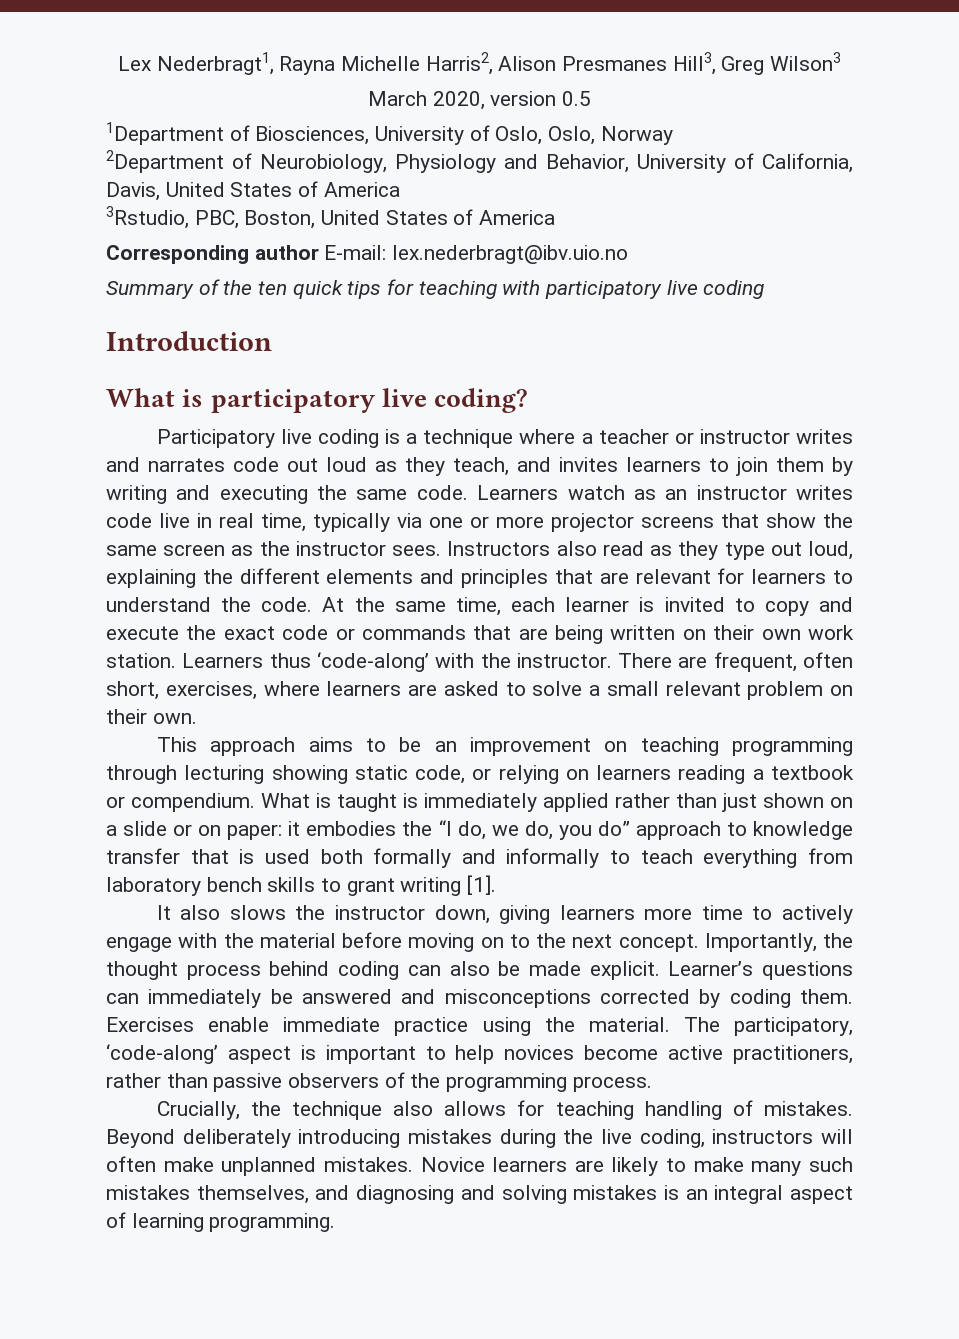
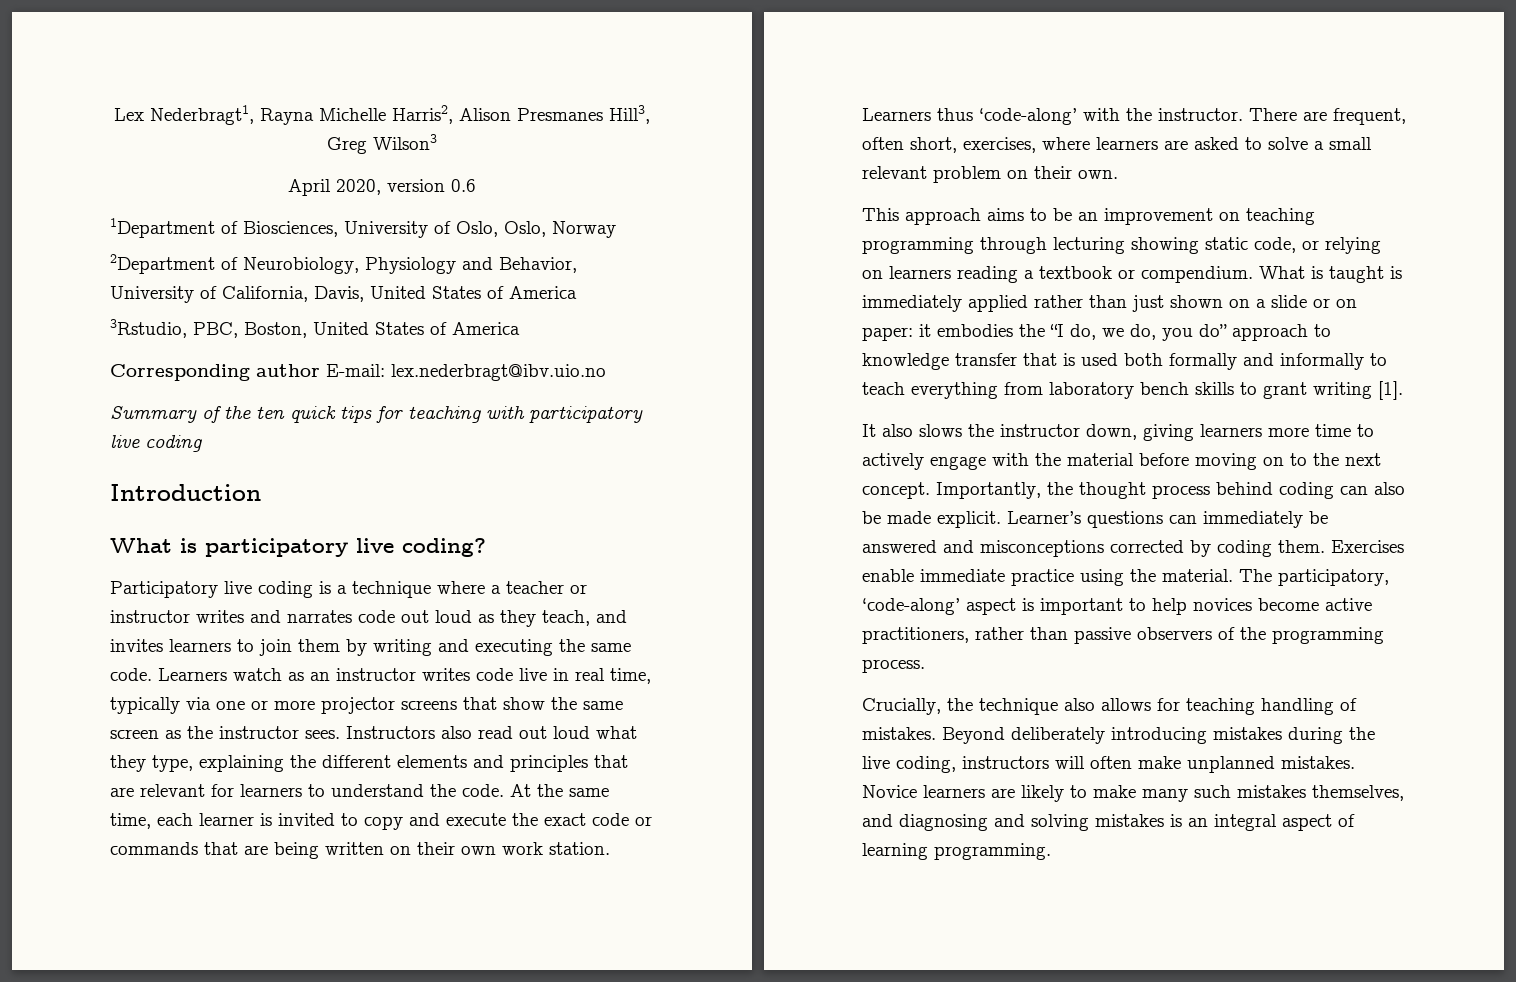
- March 2020, version 0.5
+ April 2020, version 0.6
- Instructors also read as they type out loud, explaining the different elements and principles that are relevant for learners to understand the code.
+ Instructors also read out loud what they type, explaining the different elements and principles that are relevant for learners to understand the code.

